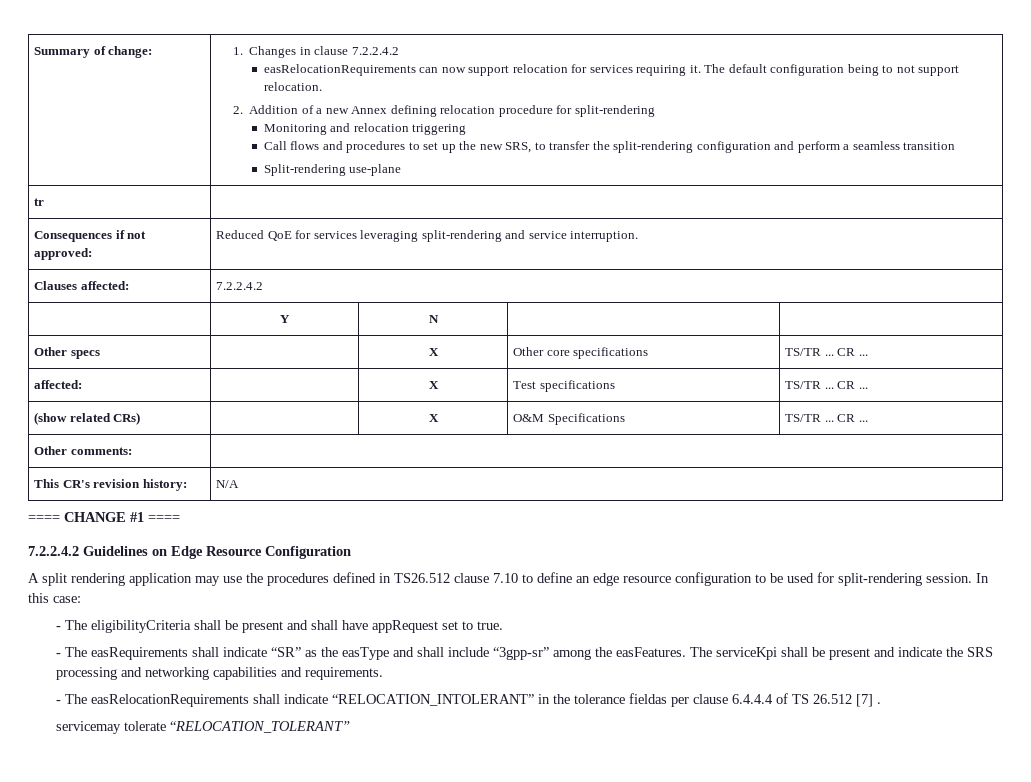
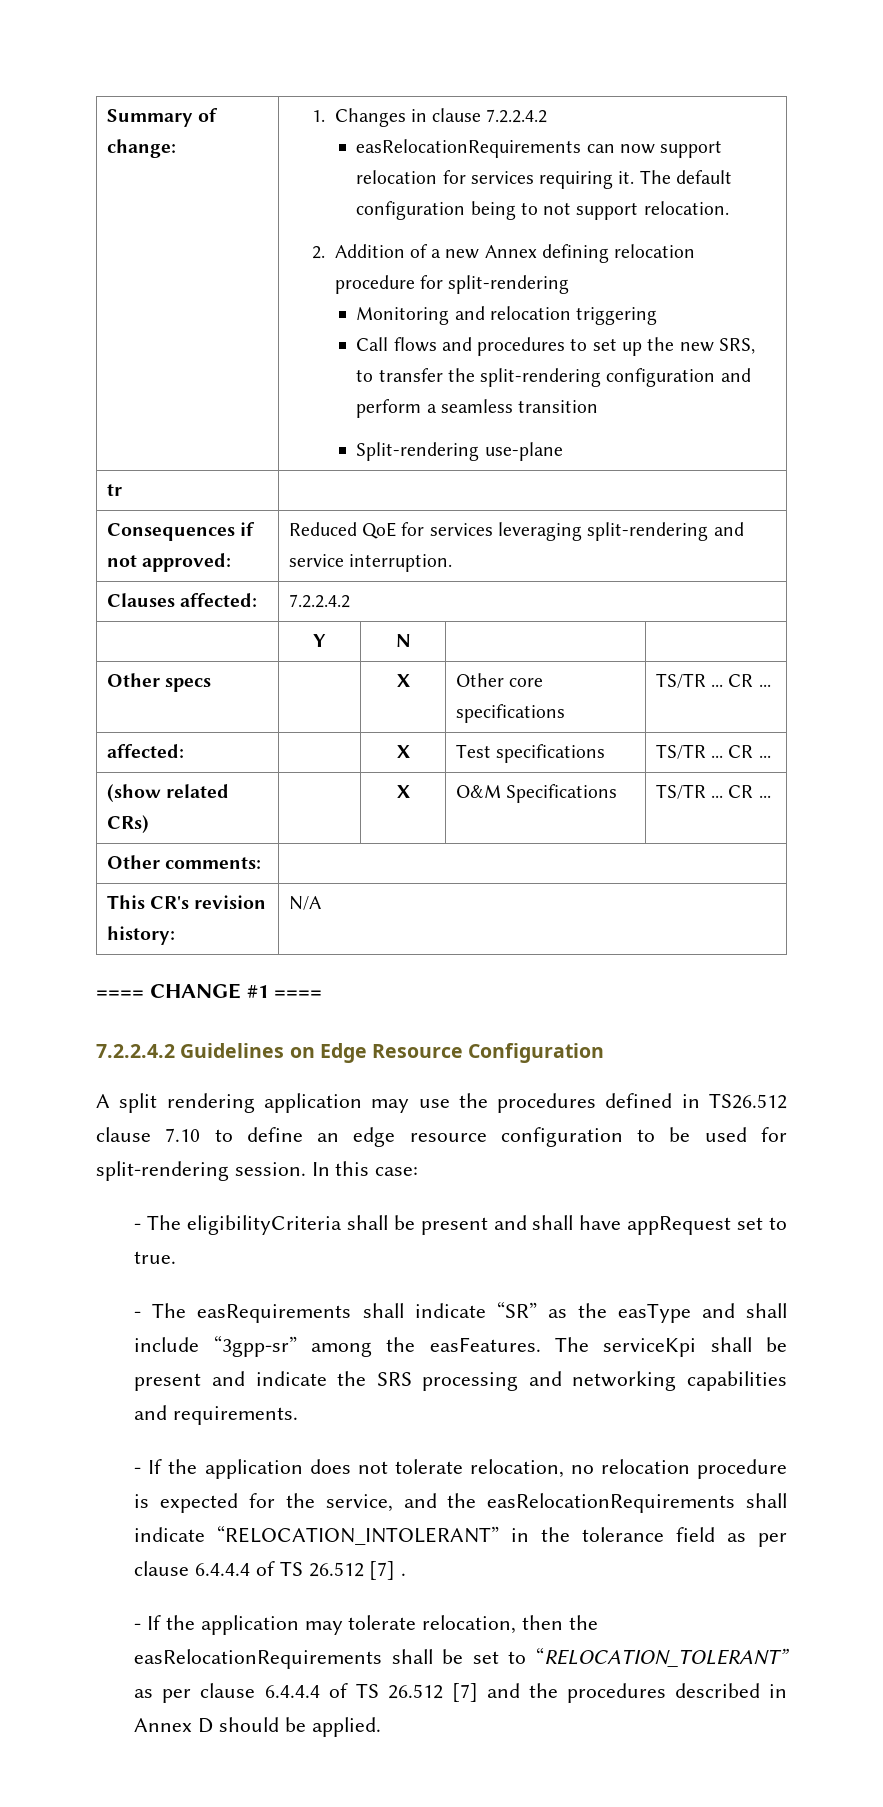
- - The easRelocationRequirements shall indicate “RELOCATION_INTOLERANT” in the tolerance fieldas per clause 6.4.4.4 of TS 26.512 [7] .
+ - If the application does not tolerate relocation, no relocation procedure is expected for the service, and the easRelocationRequirements shall indicate “RELOCATION_INTOLERANT” in the tolerance field as per clause 6.4.4.4 of TS 26.512 [7] .
- servicemay tolerate “RELOCATION_TOLERANT”
+ - If the application may tolerate relocation, then the easRelocationRequirements shall be set to “RELOCATION_TOLERANT” as per clause 6.4.4.4 of TS 26.512 [7] and the procedures described in Annex D should be applied.

